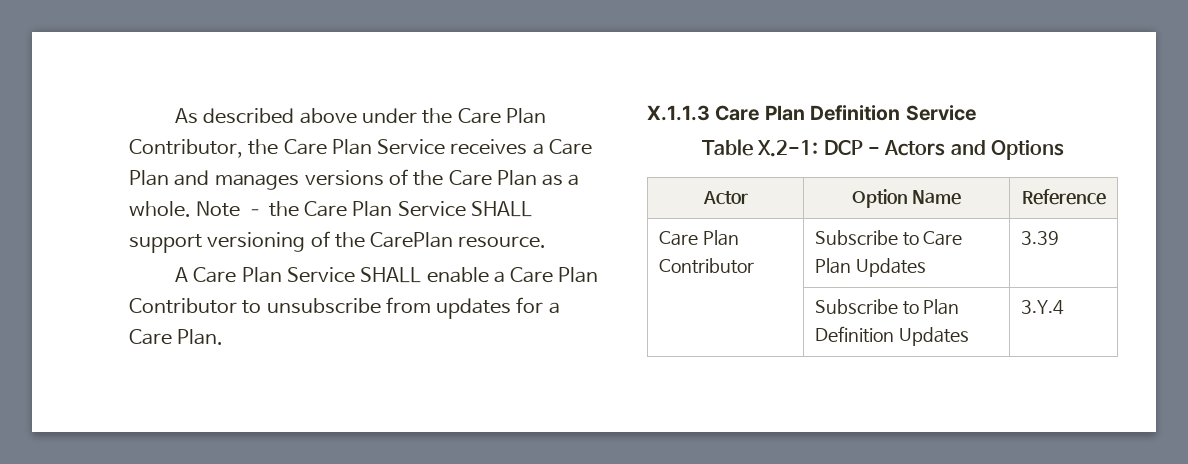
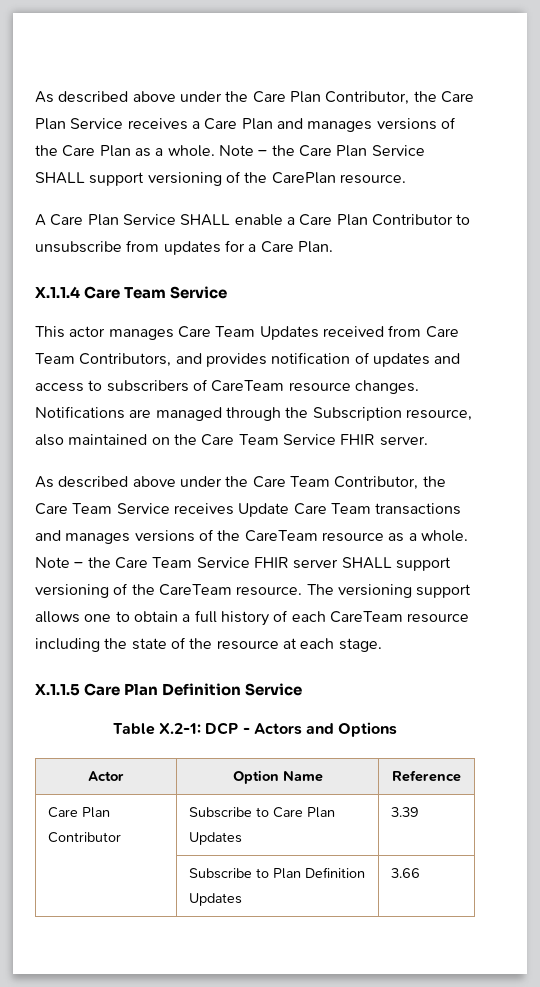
- X.1.1.3 Care Plan Definition Service
+ X.1.1.4 Care Team Service
+ This actor manages Care Team Updates received from Care Team Contributors, and provides notification of updates and access to subscribers of CareTeam resource changes. Notifications are managed through the Subscription resource, also maintained on the Care Team Service FHIR server.
+ As described above under the Care Team Contributor, the Care Team Service receives Update Care Team transactions and manages versions of the CareTeam resource as a whole. Note – the Care Team Service FHIR server SHALL support versioning of the CareTeam resource. The versioning support allows one to obtain a full history of each CareTeam resource including the state of the resource at each stage.
+ X.1.1.5 Care Plan Definition Service
- | Subscribe to Plan Definition Updates | 3.Y.4
+ | Subscribe to Plan Definition Updates | 3.66

